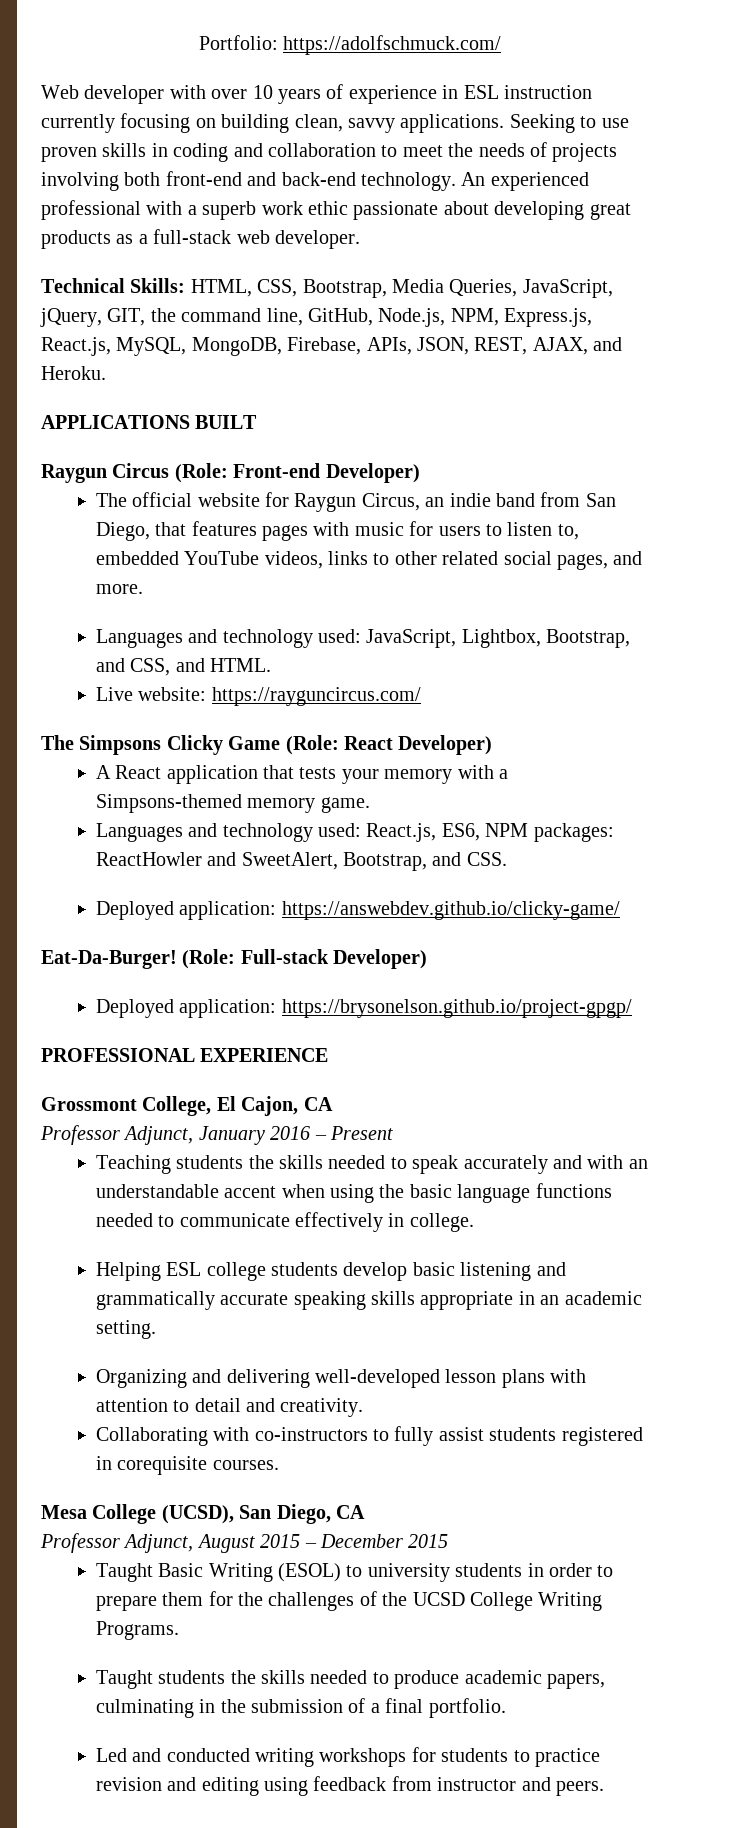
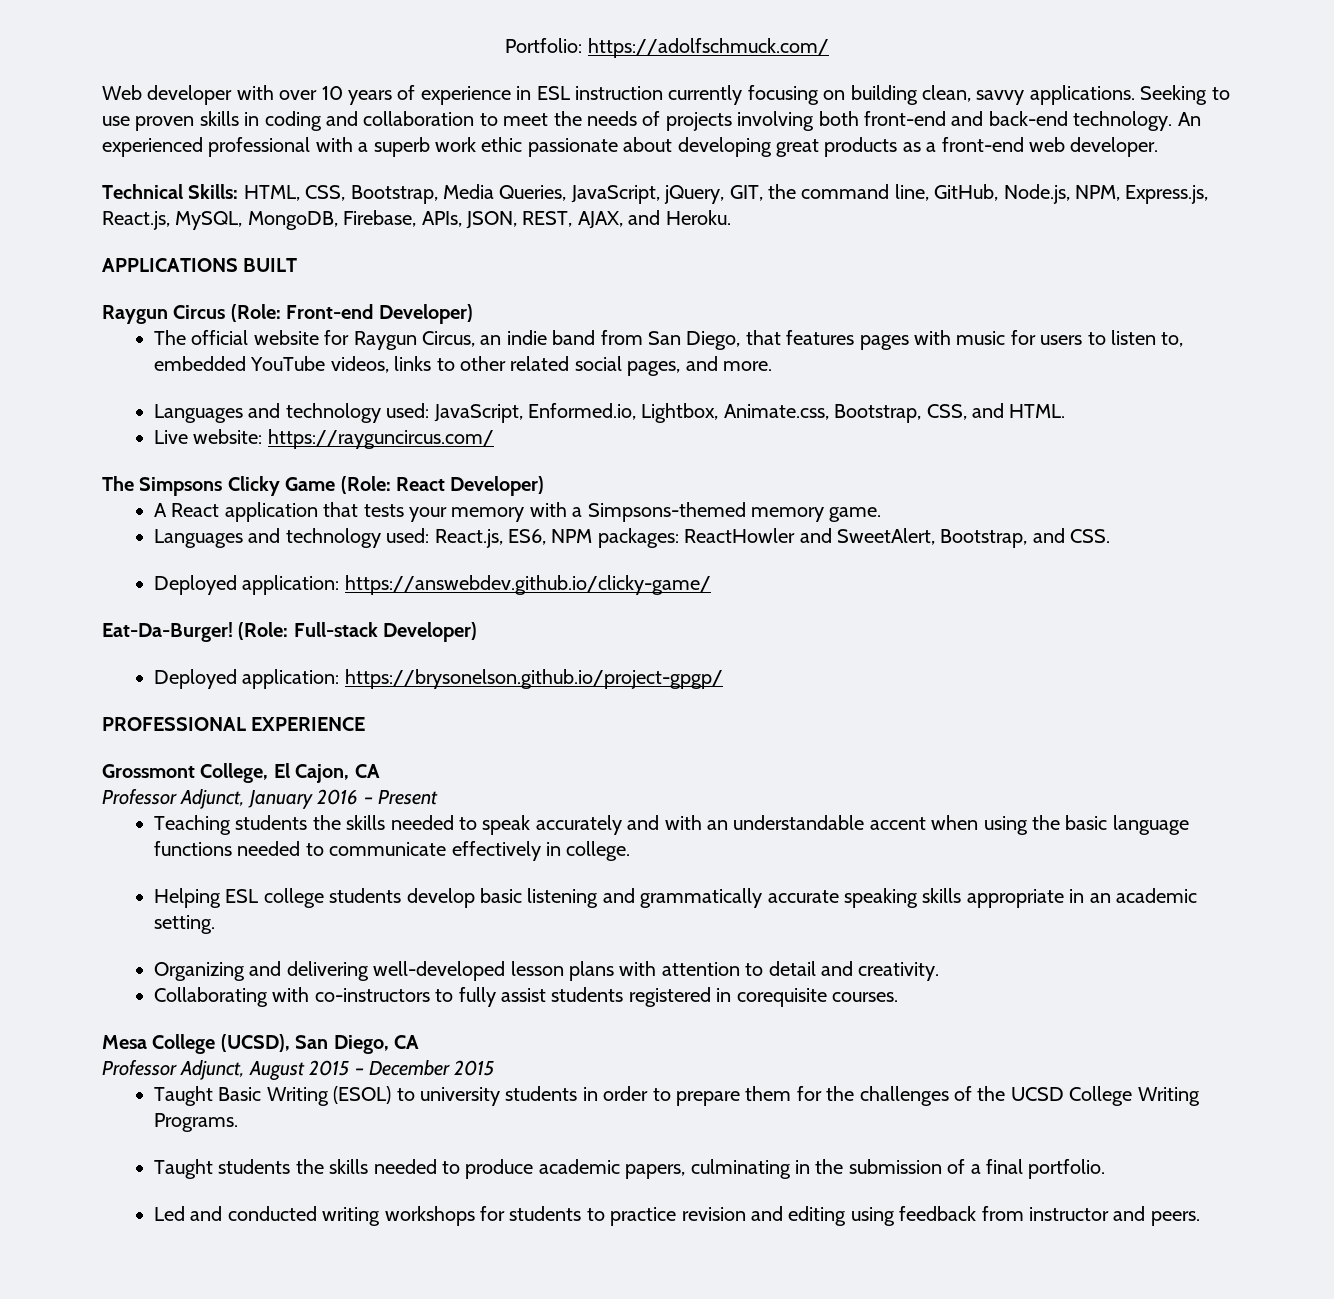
- An experienced professional with a superb work ethic passionate about developing great products as a full-stack web developer.
+ An experienced professional with a superb work ethic passionate about developing great products as a front-end web developer.
- Languages and technology used: JavaScript, Lightbox, Bootstrap, and CSS, and HTML.
+ Languages and technology used: JavaScript, Enformed.io, Lightbox, Animate.css, Bootstrap, CSS, and HTML.

